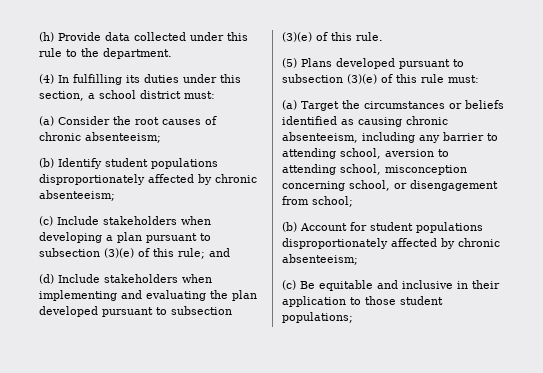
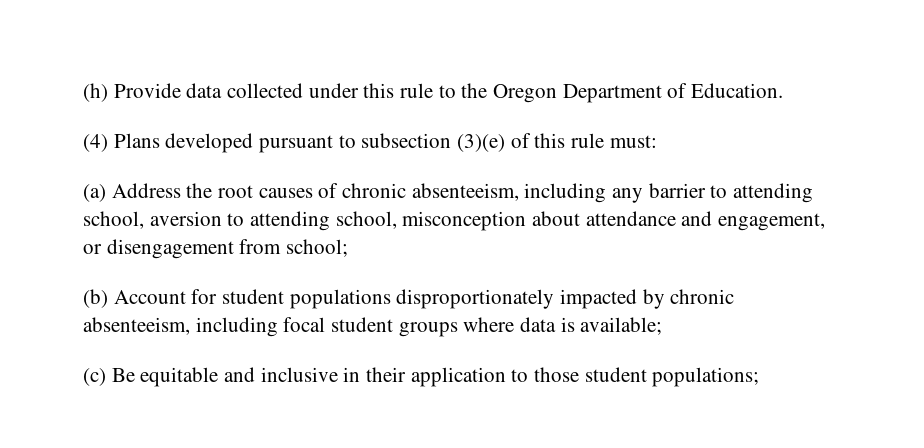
- (h) Provide data collected under this rule to the department.
- (4) In fulfilling its duties under this section, a school district must:
- (a) Consider the root causes of chronic absenteeism;
- (b) Identify student populations disproportionately affected by chronic absenteeism;
- (c) Include stakeholders when developing a plan pursuant to subsection (3)(e) of this rule; and
- (d) Include stakeholders when implementing and evaluating the plan developed pursuant to subsection (3)(e) of this rule.
- (5) Plans developed pursuant to subsection (3)(e) of this rule must:
+ (h) Provide data collected under this rule to the Oregon Department of Education.
+ (4) Plans developed pursuant to subsection (3)(e) of this rule must:
- (a) Target the circumstances or beliefs identified as causing chronic absenteeism, including any barrier to attending school, aversion to attending school, misconception concerning school, or disengagement from school;
+ (a) Address the root causes of chronic absenteeism, including any barrier to attending school, aversion to attending school, misconception about attendance and engagement, or disengagement from school;
- (b) Account for student populations disproportionately affected by chronic absenteeism;
+ (b) Account for student populations disproportionately impacted by chronic absenteeism, including focal student groups where data is available;

